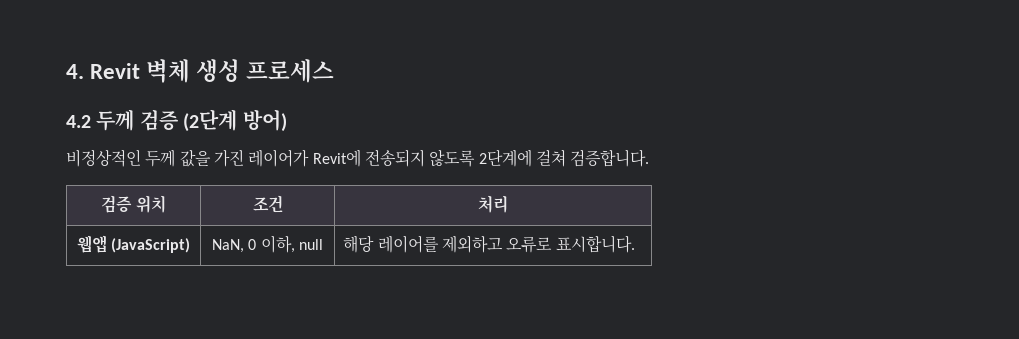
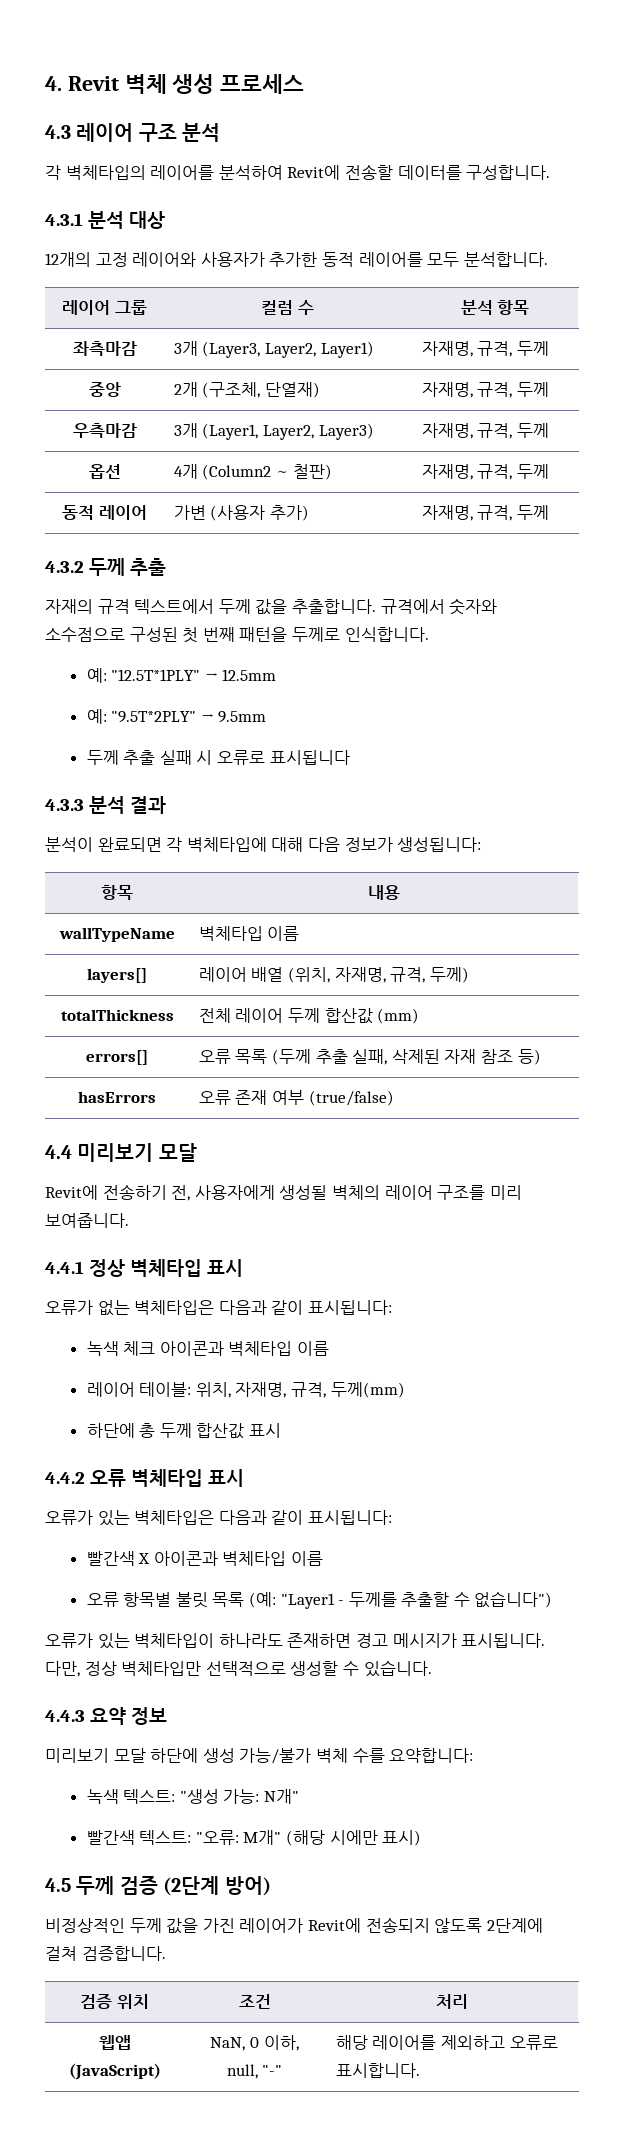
- 4.2 두께 검증 (2단계 방어)
+ 4.3 레이어 구조 분석
+ 각 벽체타입의 레이어를 분석하여 Revit에 전송할 데이터를 구성합니다.
+ 4.3.1 분석 대상
+ 12개의 고정 레이어와 사용자가 추가한 동적 레이어를 모두 분석합니다.
+ 레이어 그룹 | 컬럼 수 | 분석 항목
+ 좌측마감 | 3개 (Layer3, Layer2, Layer1) | 자재명, 규격, 두께
+ 중앙 | 2개 (구조체, 단열재) | 자재명, 규격, 두께
+ 우측마감 | 3개 (Layer1, Layer2, Layer3) | 자재명, 규격, 두께
+ 옵션 | 4개 (Column2 ~ 철판) | 자재명, 규격, 두께
+ 동적 레이어 | 가변 (사용자 추가) | 자재명, 규격, 두께
+ 4.3.2 두께 추출
+ 자재의 규격 텍스트에서 두께 값을 추출합니다. 규격에서 숫자와 소수점으로 구성된 첫 번째 패턴을 두께로 인식합니다.
+ 예: "12.5T*1PLY" → 12.5mm
+ 예: "9.5T*2PLY" → 9.5mm
+ 두께 추출 실패 시 오류로 표시됩니다
+ 4.3.3 분석 결과
+ 분석이 완료되면 각 벽체타입에 대해 다음 정보가 생성됩니다:
+ 항목 | 내용
+ wallTypeName | 벽체타입 이름
+ layers[] | 레이어 배열 (위치, 자재명, 규격, 두께)
+ totalThickness | 전체 레이어 두께 합산값 (mm)
+ errors[] | 오류 목록 (두께 추출 실패, 삭제된 자재 참조 등)
+ hasErrors | 오류 존재 여부 (true/false)
+ 4.4 미리보기 모달
+ Revit에 전송하기 전, 사용자에게 생성될 벽체의 레이어 구조를 미리 보여줍니다.
+ 4.4.1 정상 벽체타입 표시
+ 오류가 없는 벽체타입은 다음과 같이 표시됩니다:
+ 녹색 체크 아이콘과 벽체타입 이름
+ 레이어 테이블: 위치, 자재명, 규격, 두께(mm)
+ 하단에 총 두께 합산값 표시
+ 4.4.2 오류 벽체타입 표시
+ 오류가 있는 벽체타입은 다음과 같이 표시됩니다:
+ 빨간색 X 아이콘과 벽체타입 이름
+ 오류 항목별 불릿 목록 (예: "Layer1 - 두께를 추출할 수 없습니다")
+ 오류가 있는 벽체타입이 하나라도 존재하면 경고 메시지가 표시됩니다. 다만, 정상 벽체타입만 선택적으로 생성할 수 있습니다.
+ 4.4.3 요약 정보
+ 미리보기 모달 하단에 생성 가능/불가 벽체 수를 요약합니다:
+ 녹색 텍스트: "생성 가능: N개"
+ 빨간색 텍스트: "오류: M개" (해당 시에만 표시)
+ 4.5 두께 검증 (2단계 방어)
- 웹앱 (JavaScript) | NaN, 0 이하, null | 해당 레이어를 제외하고 오류로 표시합니다.
+ 웹앱 (JavaScript) | NaN, 0 이하, null, "-" | 해당 레이어를 제외하고 오류로 표시합니다.

